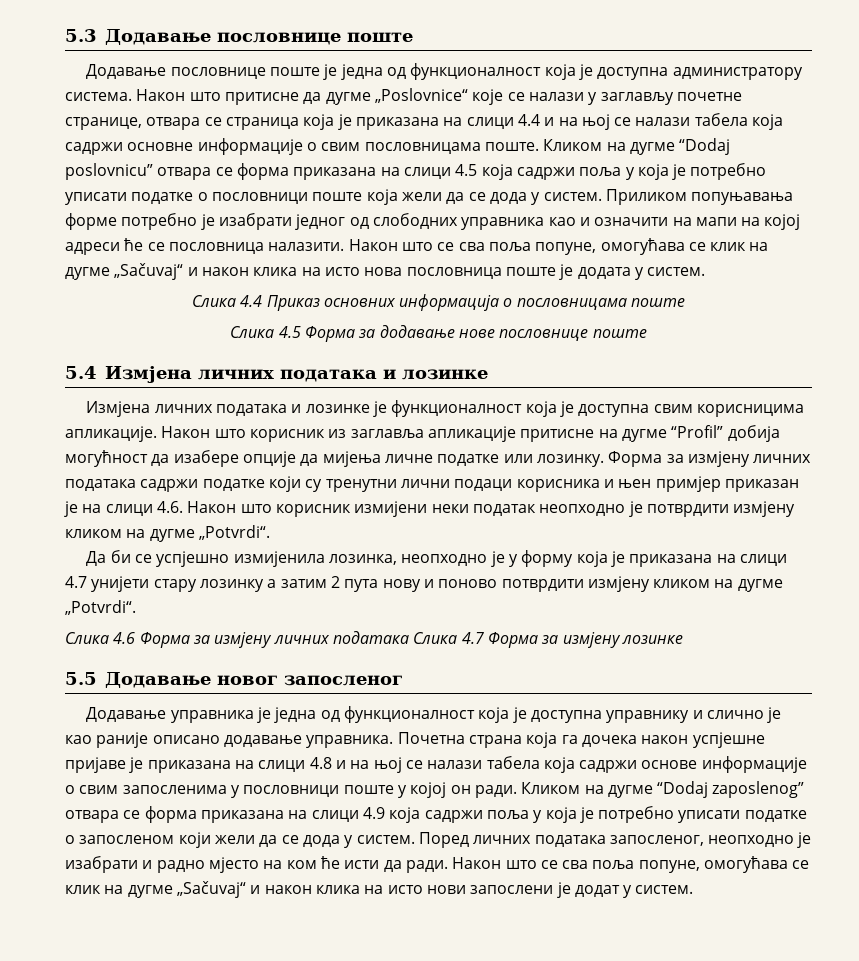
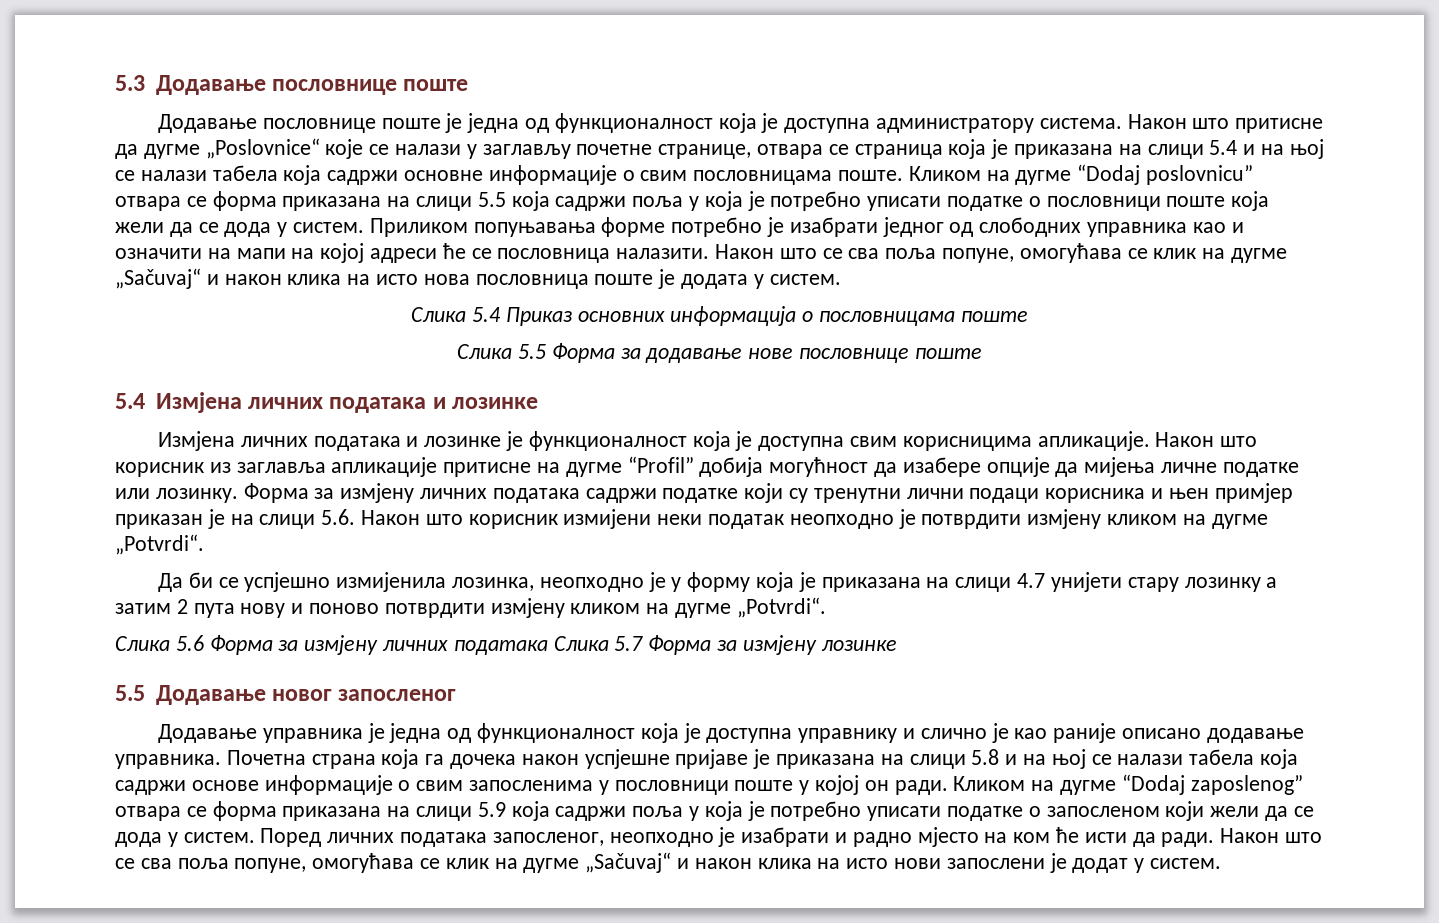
- Након што притисне да дугме „Poslovnice“ које се налази у заглављу почетне странице, отвара се страница која је приказана на слици 4.4 и на њој се налази табела која садржи основне информације о свим пословницама поште.
+ Након што притисне да дугме „Poslovnice“ које се налази у заглављу почетне странице, отвара се страница која је приказана на слици 5.4 и на њој се налази табела која садржи основне информације о свим пословницама поште.
- Кликом на дугме “Dodaj poslovnicu” отвара се форма приказана на слици 4.5 која садржи поља у која је потребно уписати податке о пословници поште која жели да се дода у систем.
+ Кликом на дугме “Dodaj poslovnicu” отвара се форма приказана на слици 5.5 која садржи поља у која је потребно уписати податке о пословници поште која жели да се дода у систем.
- Слика 4.4 Приказ основних информација о пословницама поште
+ Слика 5.4 Приказ основних информација о пословницама поште
- Слика 4.5 Форма за додавање нове пословнице поште
+ Слика 5.5 Форма за додавање нове пословнице поште
- Форма за измјену личних података садржи податке који су тренутни лични подаци корисника и њен примјер приказан је на слици 4.6. Након што корисник измијени неки податак неопходно је потврдити измјену кликом на дугме „Potvrdi“.
+ Форма за измјену личних података садржи податке који су тренутни лични подаци корисника и њен примјер приказан је на слици 5.6. Након што корисник измијени неки податак неопходно је потврдити измјену кликом на дугме „Potvrdi“.
- Слика 4.6 Форма за измјену личних података Слика 4.7 Форма за измјену лозинке
+ Слика 5.6 Форма за измјену личних података Слика 5.7 Форма за измјену лозинке
- Почетна страна која га дочека након успјешне пријаве је приказана на слици 4.8 и на њој се налази табела која садржи основе информације о свим запосленима у пословници поште у којој он ради.
+ Почетна страна која га дочека након успјешне пријаве је приказана на слици 5.8 и на њој се налази табела која садржи основе информације о свим запосленима у пословници поште у којој он ради.
- Кликом на дугме “Dodaj zaposlenog” отвара се форма приказана на слици 4.9 која садржи поља у која је потребно уписати податке о запосленом који жели да се дода у систем.
+ Кликом на дугме “Dodaj zaposlenog” отвара се форма приказана на слици 5.9 која садржи поља у која је потребно уписати податке о запосленом који жели да се дода у систем.

